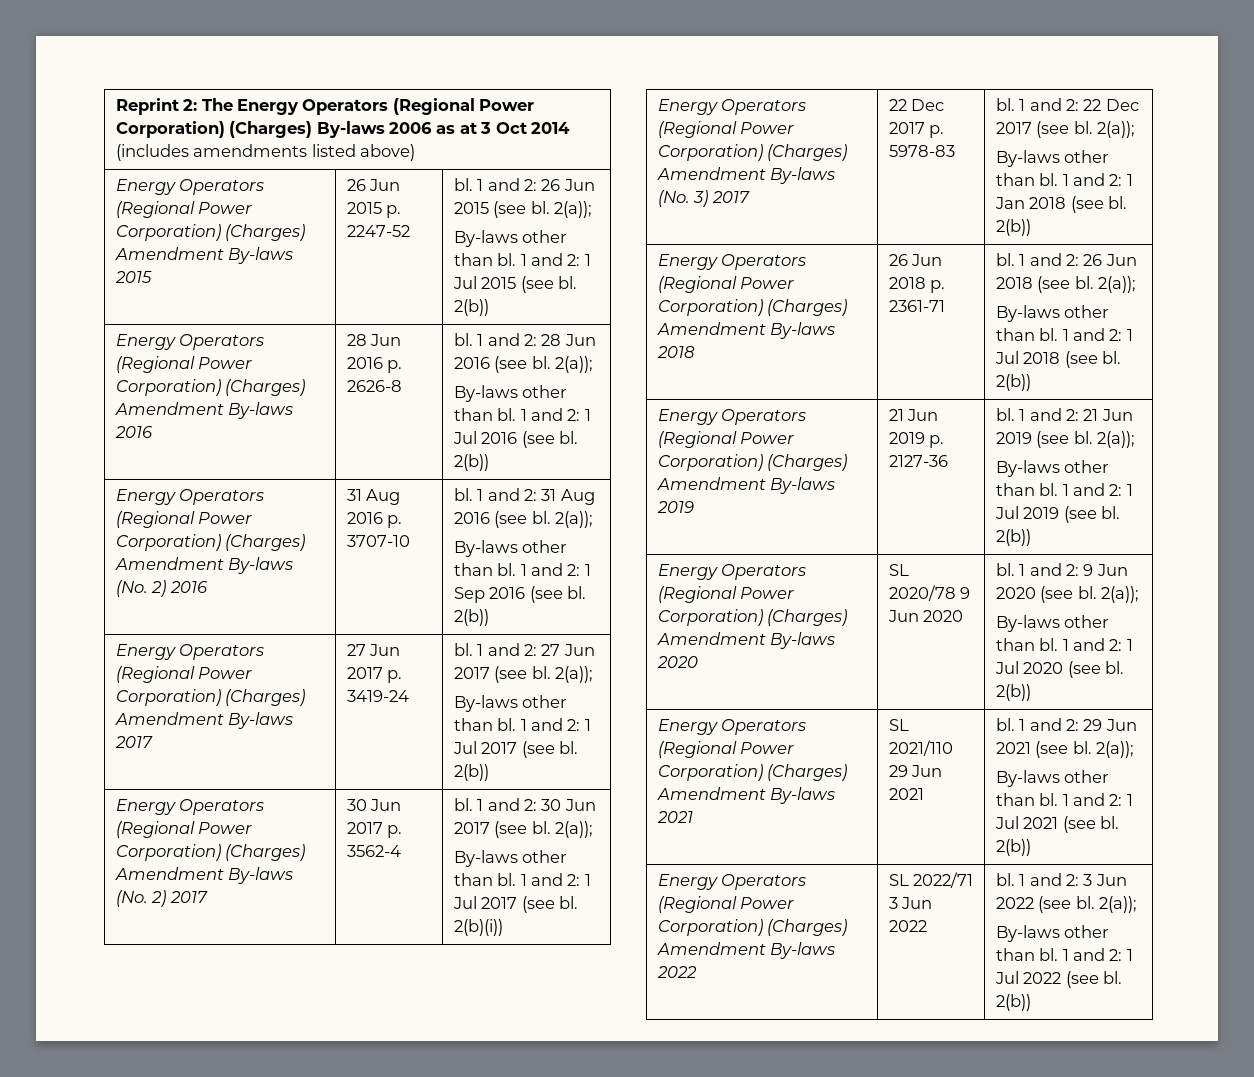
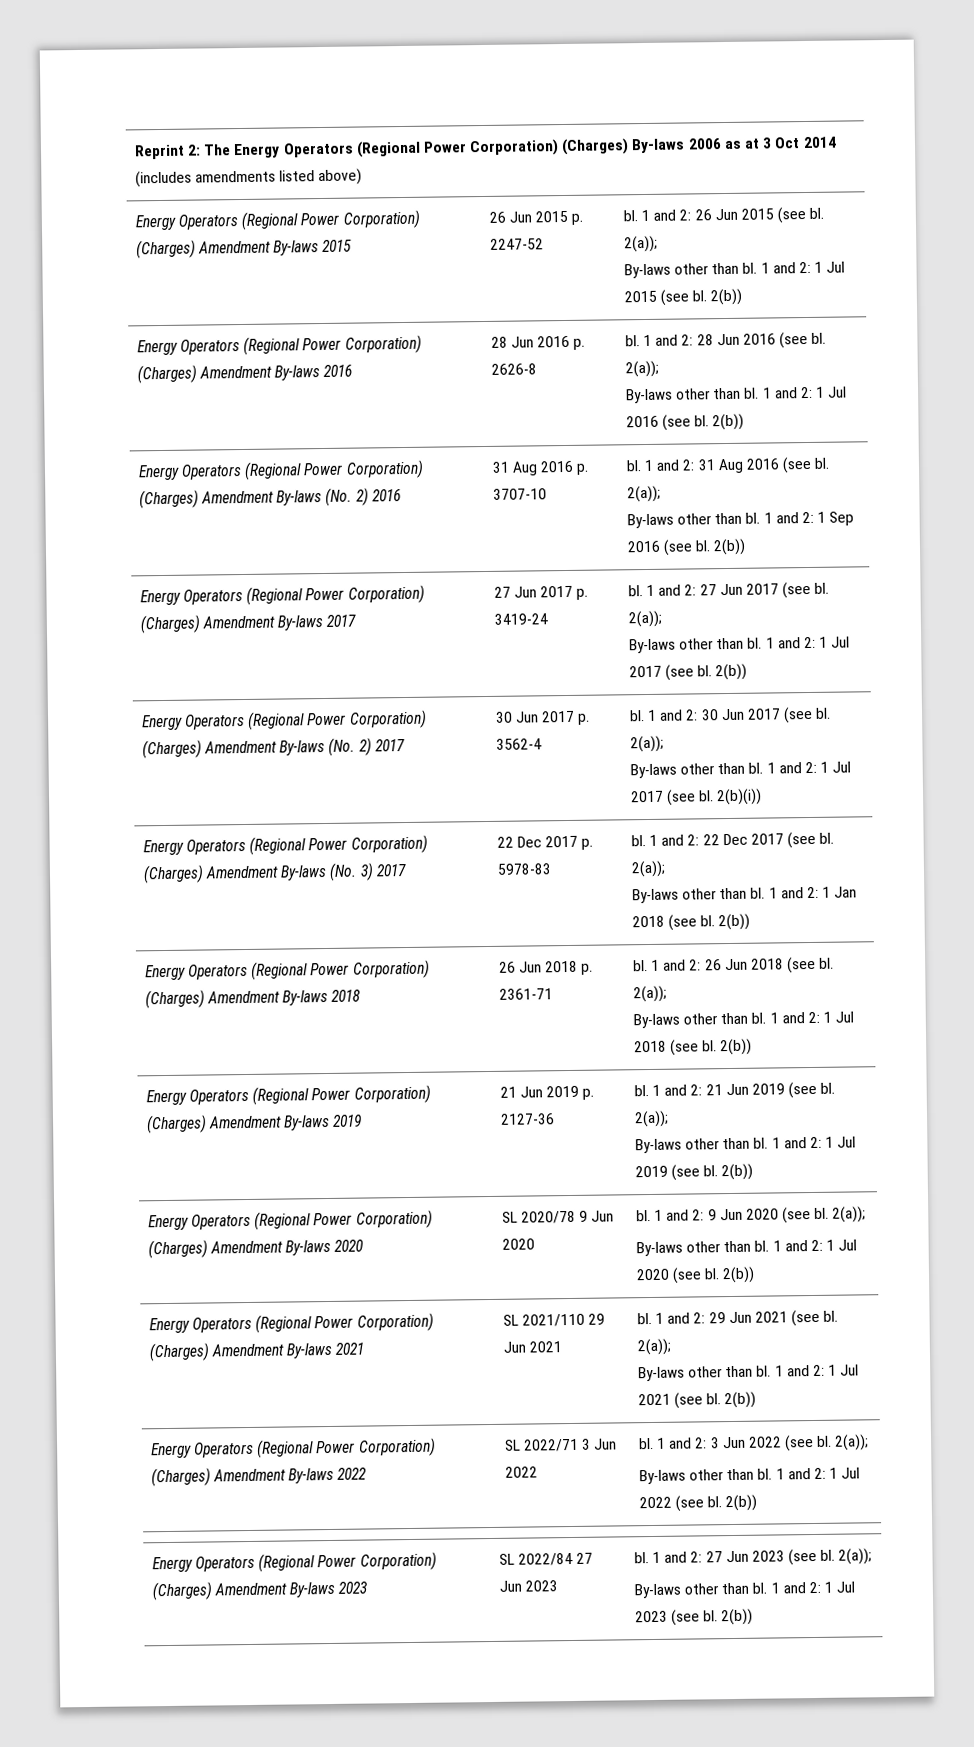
+ Energy Operators (Regional Power Corporation) (Charges) Amendment By-laws 2023 | SL 2022/84 27 Jun 2023 | bl. 1 and 2: 27 Jun 2023 (see bl. 2(a));
+ By-laws other than bl. 1 and 2: 1 Jul 2023 (see bl. 2(b))

